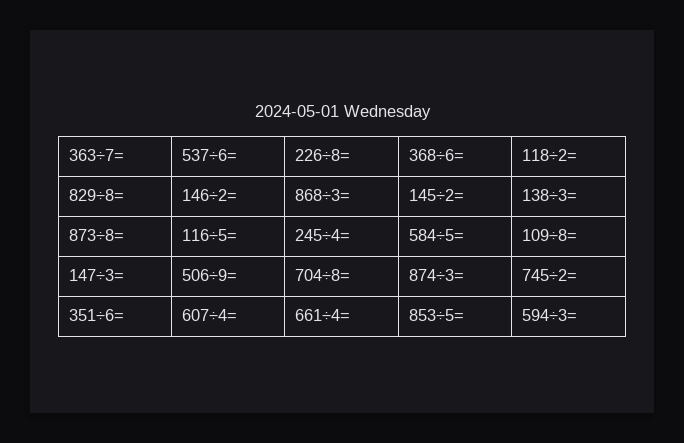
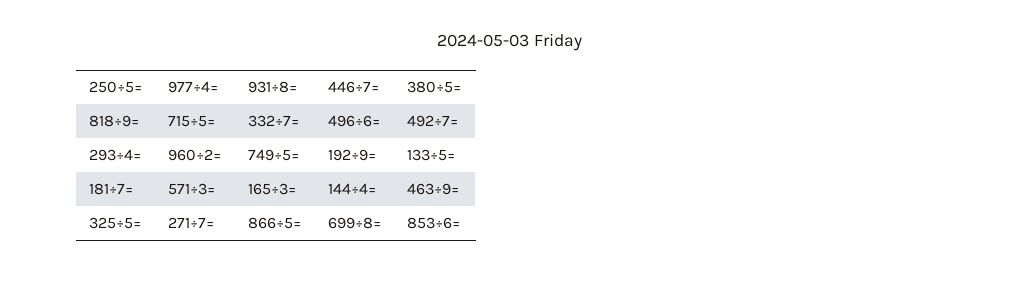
- 2024-05-01 Wednesday
- 363÷7= | 537÷6= | 226÷8= | 368÷6= | 118÷2=
- 829÷8= | 146÷2= | 868÷3= | 145÷2= | 138÷3=
- 873÷8= | 116÷5= | 245÷4= | 584÷5= | 109÷8=
- 147÷3= | 506÷9= | 704÷8= | 874÷3= | 745÷2=
- 351÷6= | 607÷4= | 661÷4= | 853÷5= | 594÷3=
+ 2024-05-03 Friday
+ 250÷5= | 977÷4= | 931÷8= | 446÷7= | 380÷5=
+ 818÷9= | 715÷5= | 332÷7= | 496÷6= | 492÷7=
+ 293÷4= | 960÷2= | 749÷5= | 192÷9= | 133÷5=
+ 181÷7= | 571÷3= | 165÷3= | 144÷4= | 463÷9=
+ 325÷5= | 271÷7= | 866÷5= | 699÷8= | 853÷6=

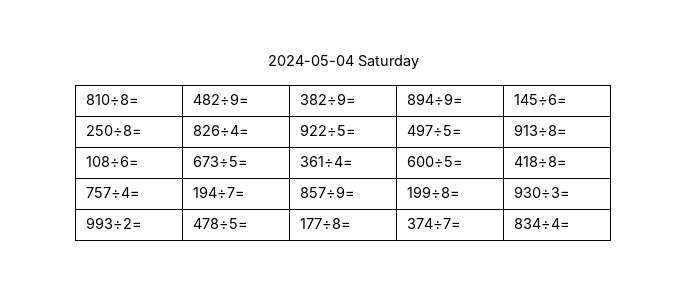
- 2024-05-03 Friday
- 250÷5= | 977÷4= | 931÷8= | 446÷7= | 380÷5=
- 818÷9= | 715÷5= | 332÷7= | 496÷6= | 492÷7=
- 293÷4= | 960÷2= | 749÷5= | 192÷9= | 133÷5=
- 181÷7= | 571÷3= | 165÷3= | 144÷4= | 463÷9=
- 325÷5= | 271÷7= | 866÷5= | 699÷8= | 853÷6=
+ 2024-05-04 Saturday
+ 810÷8= | 482÷9= | 382÷9= | 894÷9= | 145÷6=
+ 250÷8= | 826÷4= | 922÷5= | 497÷5= | 913÷8=
+ 108÷6= | 673÷5= | 361÷4= | 600÷5= | 418÷8=
+ 757÷4= | 194÷7= | 857÷9= | 199÷8= | 930÷3=
+ 993÷2= | 478÷5= | 177÷8= | 374÷7= | 834÷4=

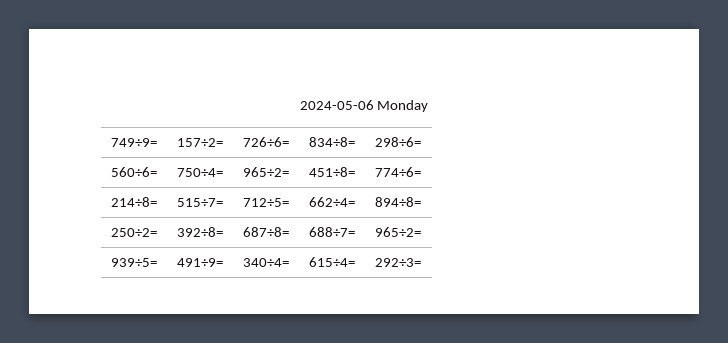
- 2024-05-04 Saturday
- 810÷8= | 482÷9= | 382÷9= | 894÷9= | 145÷6=
- 250÷8= | 826÷4= | 922÷5= | 497÷5= | 913÷8=
- 108÷6= | 673÷5= | 361÷4= | 600÷5= | 418÷8=
- 757÷4= | 194÷7= | 857÷9= | 199÷8= | 930÷3=
- 993÷2= | 478÷5= | 177÷8= | 374÷7= | 834÷4=
+ 2024-05-06 Monday
+ 749÷9= | 157÷2= | 726÷6= | 834÷8= | 298÷6=
+ 560÷6= | 750÷4= | 965÷2= | 451÷8= | 774÷6=
+ 214÷8= | 515÷7= | 712÷5= | 662÷4= | 894÷8=
+ 250÷2= | 392÷8= | 687÷8= | 688÷7= | 965÷2=
+ 939÷5= | 491÷9= | 340÷4= | 615÷4= | 292÷3=

